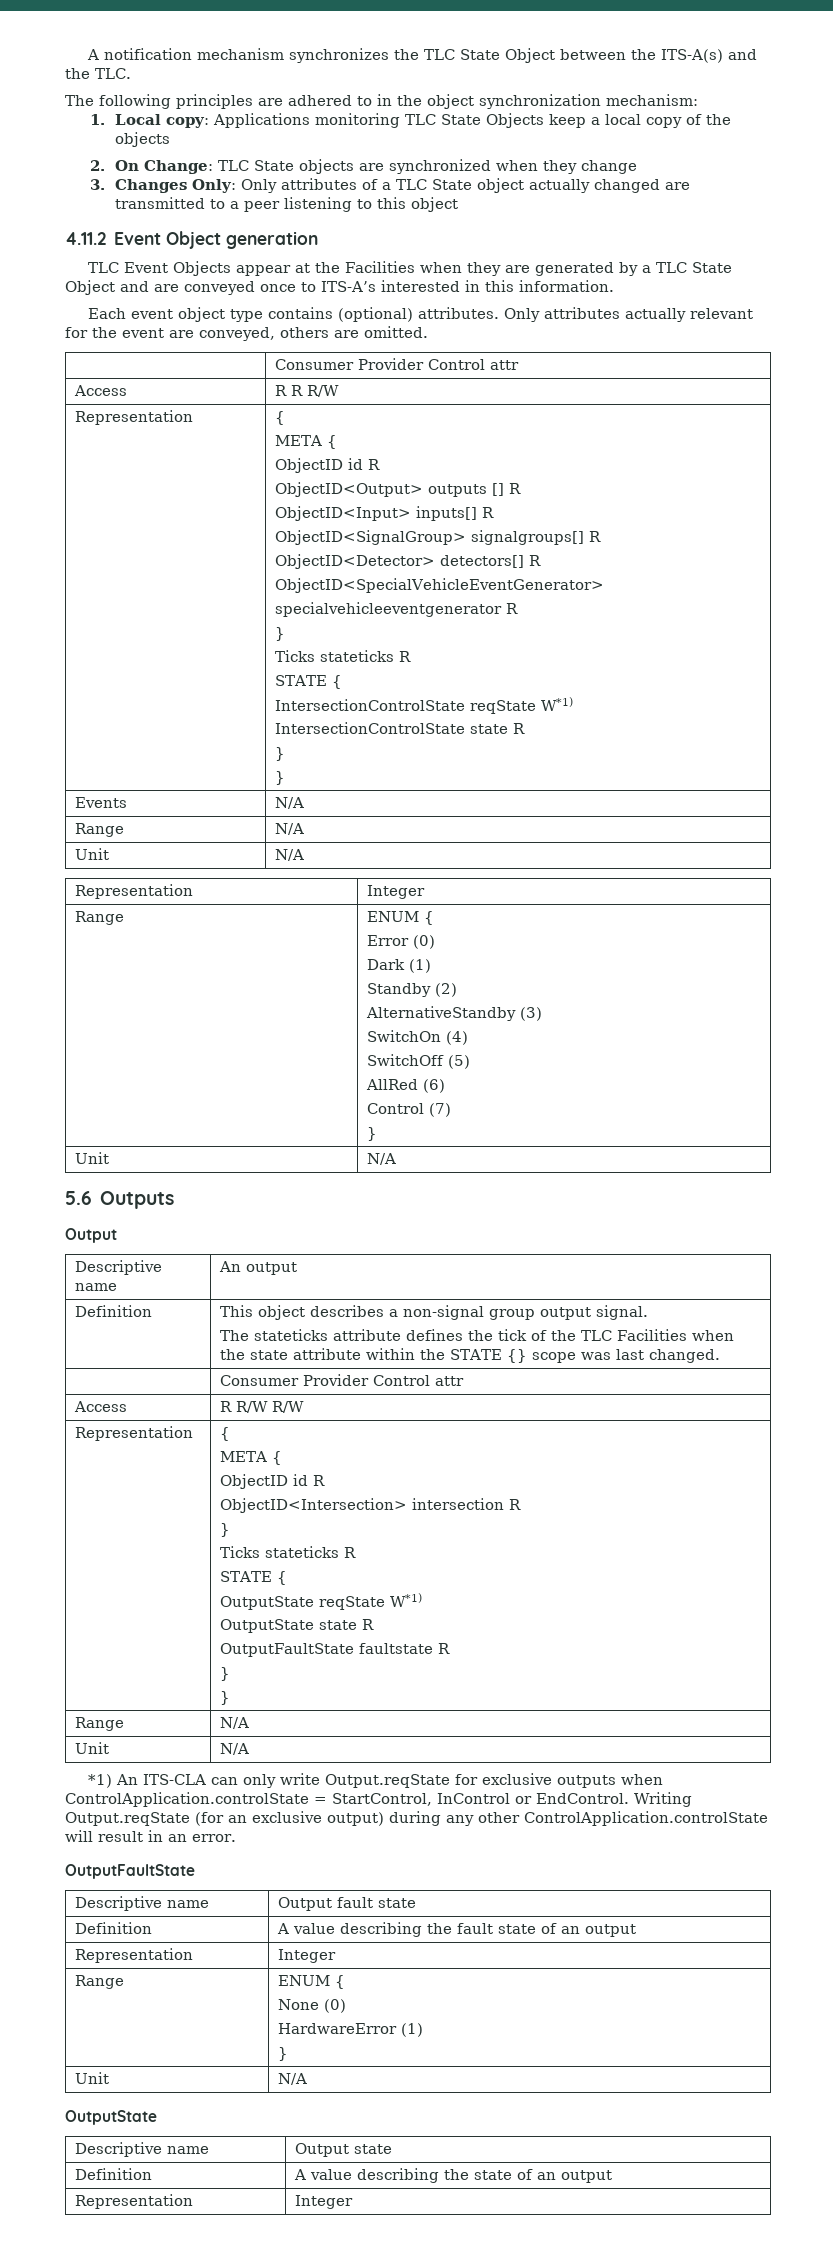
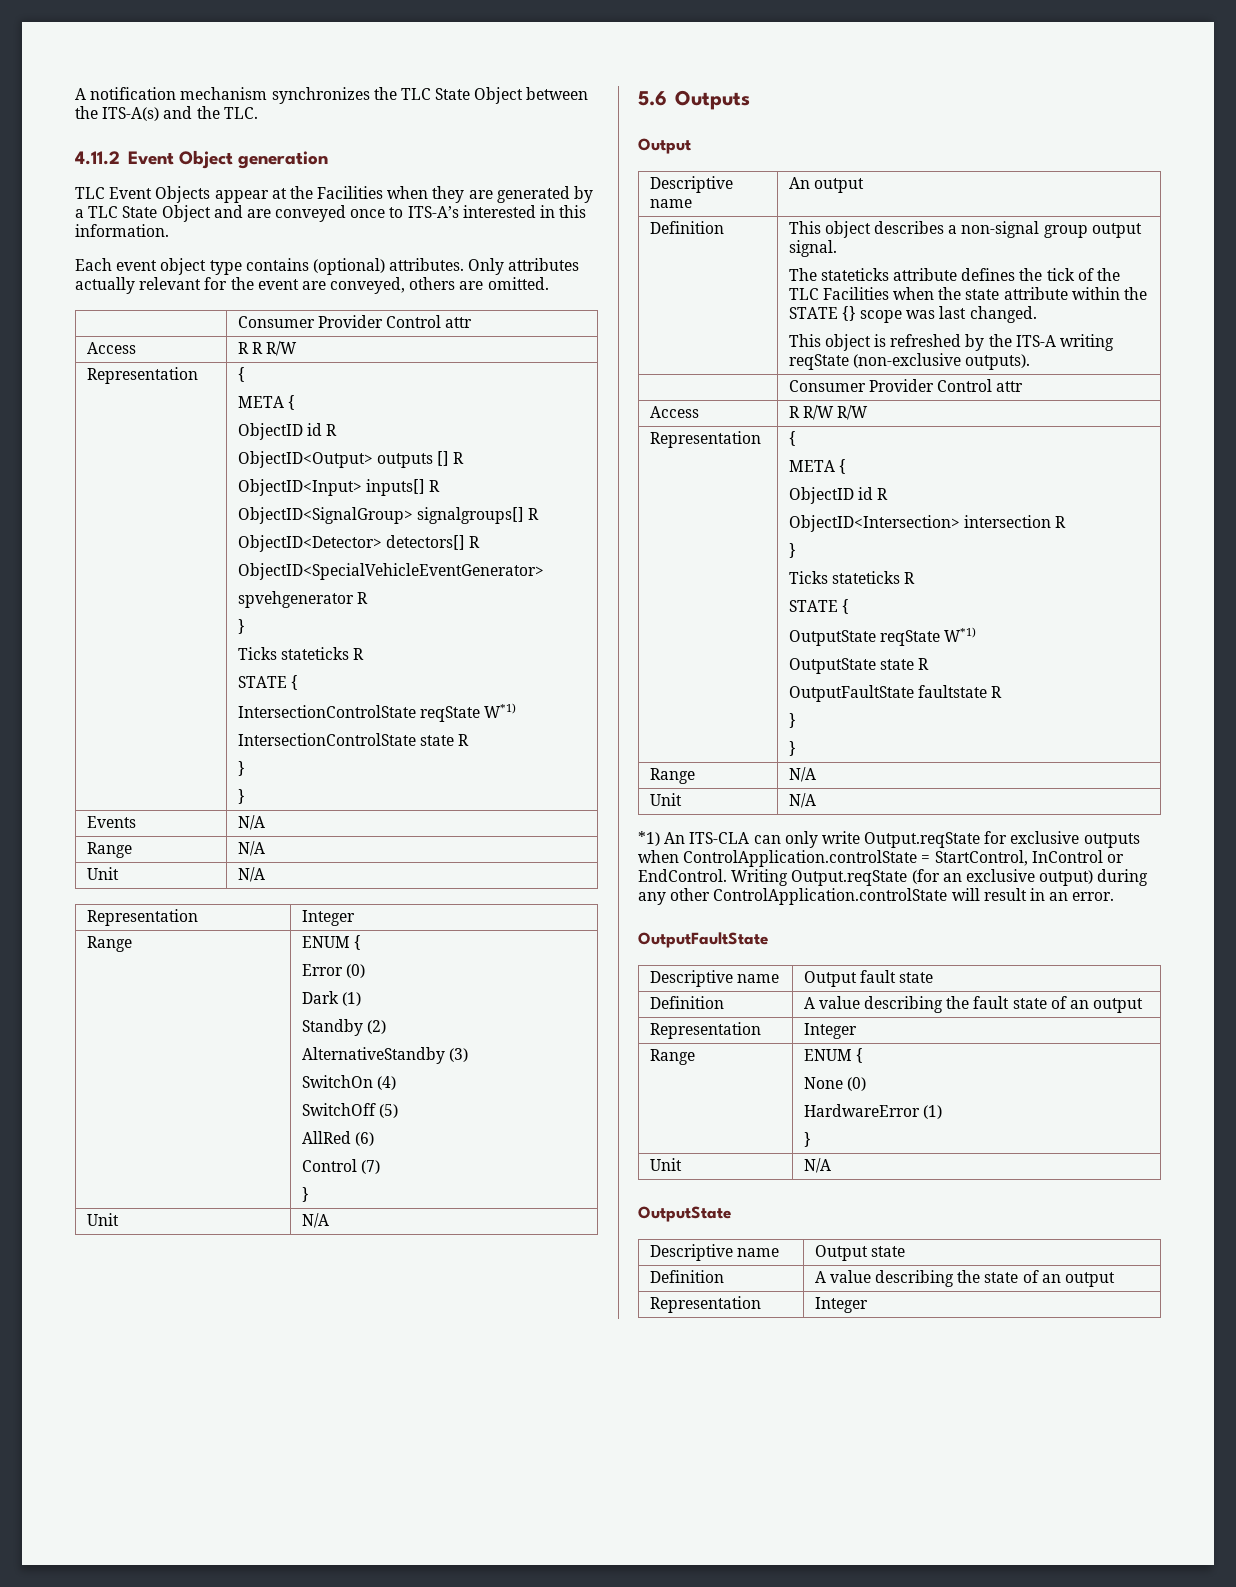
- The following principles are adhered to in the object synchronization mechanism:
- 1. Local copy: Applications monitoring TLC State Objects keep a local copy of the objects
- 2. On Change: TLC State objects are synchronized when they change
- 3. Changes Only: Only attributes of a TLC State object actually changed are transmitted to a peer listening to this object
  Access | R R R/W
  Representation | {
  META {
  ObjectID id R
  ObjectID<Output> outputs [] R
  ObjectID<Input> inputs[] R
  ObjectID<SignalGroup> signalgroups[] R
  ObjectID<Detector> detectors[] R
  ObjectID<SpecialVehicleEventGenerator>
- specialvehicleeventgenerator R
+ spvehgenerator R
+ This object is refreshed by the ITS-A writing reqState (non-exclusive outputs).

